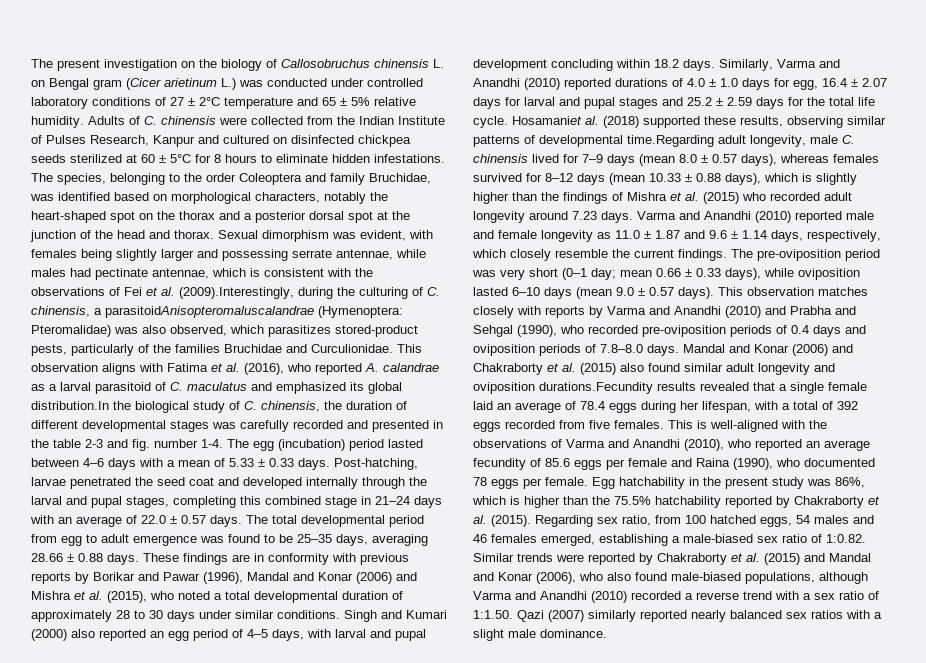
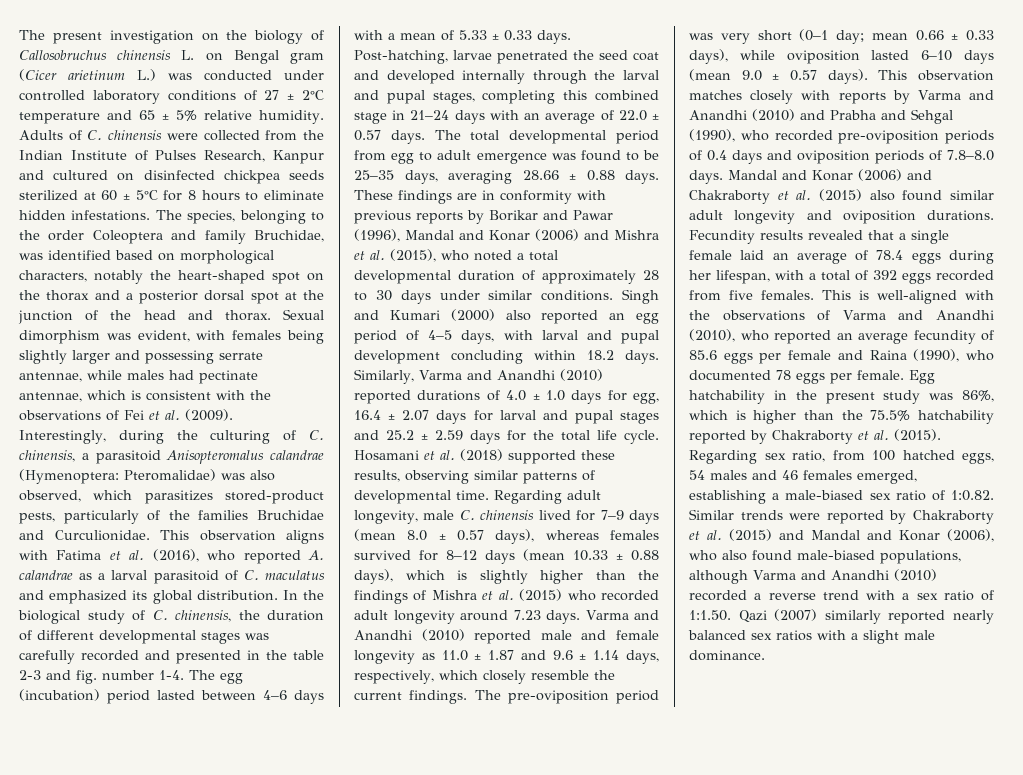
- Sexual dimorphism was evident, with females being slightly larger and possessing serrate antennae, while males had pectinate antennae, which is consistent with the observations of Fei et al. (2009).Interestingly, during the culturing of C. chinensis, a parasitoidAnisopteromaluscalandrae (Hymenoptera: Pteromalidae) was also observed, which parasitizes stored-product pests, particularly of the families Bruchidae and Curculionidae.
+ Sexual dimorphism was evident, with females being slightly larger and possessing serrate antennae, while males had pectinate antennae, which is consistent with the observations of Fei et al. (2009). Interestingly, during the culturing of C. chinensis, a parasitoid Anisopteromalus calandrae (Hymenoptera: Pteromalidae) was also observed, which parasitizes stored-product pests, particularly of the families Bruchidae and Curculionidae.
- This observation aligns with Fatima et al. (2016), who reported A. calandrae as a larval parasitoid of C. maculatus and emphasized its global distribution.In the biological study of C. chinensis, the duration of different developmental stages was carefully recorded and presented in the table 2-3 and fig. number 1-4.
+ This observation aligns with Fatima et al. (2016), who reported A. calandrae as a larval parasitoid of C. maculatus and emphasized its global distribution. In the biological study of C. chinensis, the duration of different developmental stages was carefully recorded and presented in the table 2-3 and fig. number 1-4.
- Hosamaniet al. (2018) supported these results, observing similar patterns of developmental time.Regarding adult longevity, male C. chinensis lived for 7–9 days (mean 8.0 ± 0.57 days), whereas females survived for 8–12 days (mean 10.33 ± 0.88 days), which is slightly higher than the findings of Mishra et al. (2015) who recorded adult longevity around 7.23 days.
+ Hosamani et al. (2018) supported these results, observing similar patterns of developmental time. Regarding adult longevity, male C. chinensis lived for 7–9 days (mean 8.0 ± 0.57 days), whereas females survived for 8–12 days (mean 10.33 ± 0.88 days), which is slightly higher than the findings of Mishra et al. (2015) who recorded adult longevity around 7.23 days.
- Mandal and Konar (2006) and Chakraborty et al. (2015) also found similar adult longevity and oviposition durations.Fecundity results revealed that a single female laid an average of 78.4 eggs during her lifespan, with a total of 392 eggs recorded from five females.
+ Mandal and Konar (2006) and Chakraborty et al. (2015) also found similar adult longevity and oviposition durations. Fecundity results revealed that a single female laid an average of 78.4 eggs during her lifespan, with a total of 392 eggs recorded from five females.

